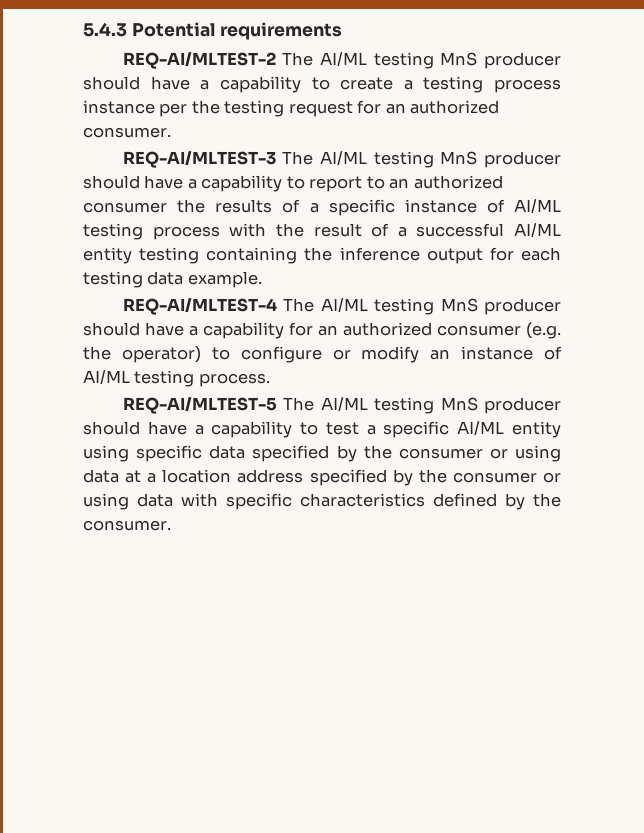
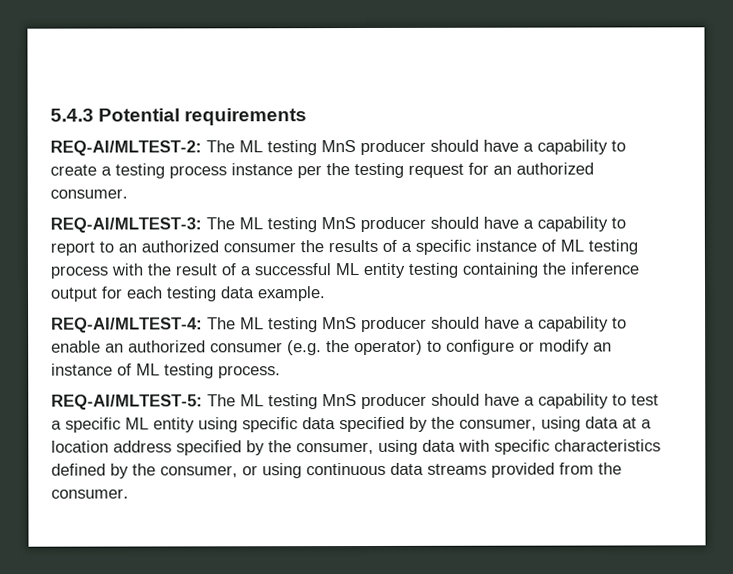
- REQ-AI/MLTEST-2 The AI/ML testing MnS producer should have a capability to create a testing process instance per the testing request for an authorized consumer.
+ REQ-AI/MLTEST-2: The ML testing MnS producer should have a capability to create a testing process instance per the testing request for an authorized consumer.
- REQ-AI/MLTEST-3 The AI/ML testing MnS producer should have a capability to report to an authorized consumer the results of a specific instance of AI/ML testing process with the result of a successful AI/ML entity testing containing the inference output for each testing data example.
+ REQ-AI/MLTEST-3: The ML testing MnS producer should have a capability to report to an authorized consumer the results of a specific instance of ML testing process with the result of a successful ML entity testing containing the inference output for each testing data example.
- REQ-AI/MLTEST-4 The AI/ML testing MnS producer should have a capability for an authorized consumer (e.g. the operator) to configure or modify an instance of AI/ML testing process.
+ REQ-AI/MLTEST-4: The ML testing MnS producer should have a capability to enable an authorized consumer (e.g. the operator) to configure or modify an instance of ML testing process.
- REQ-AI/MLTEST-5 The AI/ML testing MnS producer should have a capability to test a specific AI/ML entity using specific data specified by the consumer or using data at a location address specified by the consumer or using data with specific characteristics defined by the consumer.
+ REQ-AI/MLTEST-5: The ML testing MnS producer should have a capability to test a specific ML entity using specific data specified by the consumer, using data at a location address specified by the consumer, using data with specific characteristics defined by the consumer, or using continuous data streams provided from the consumer.

